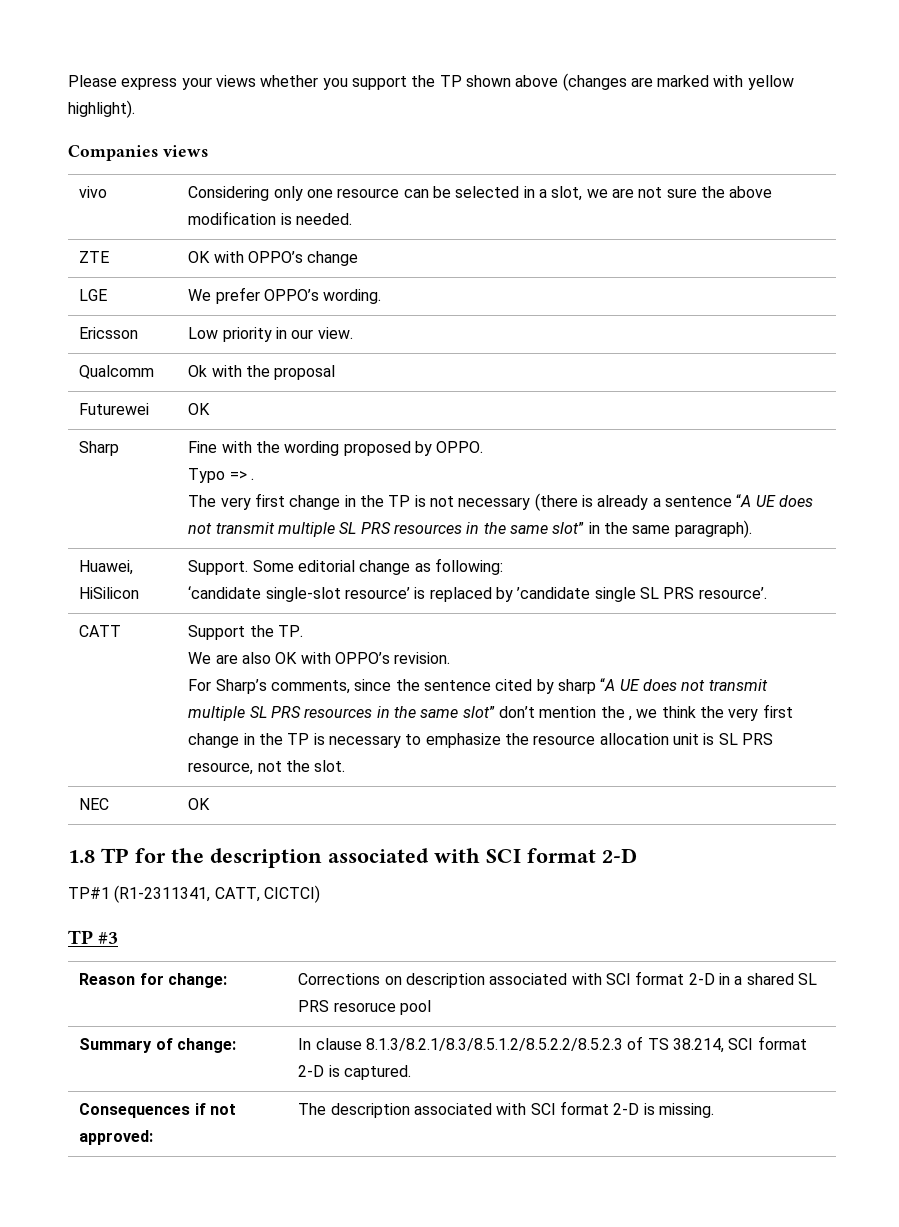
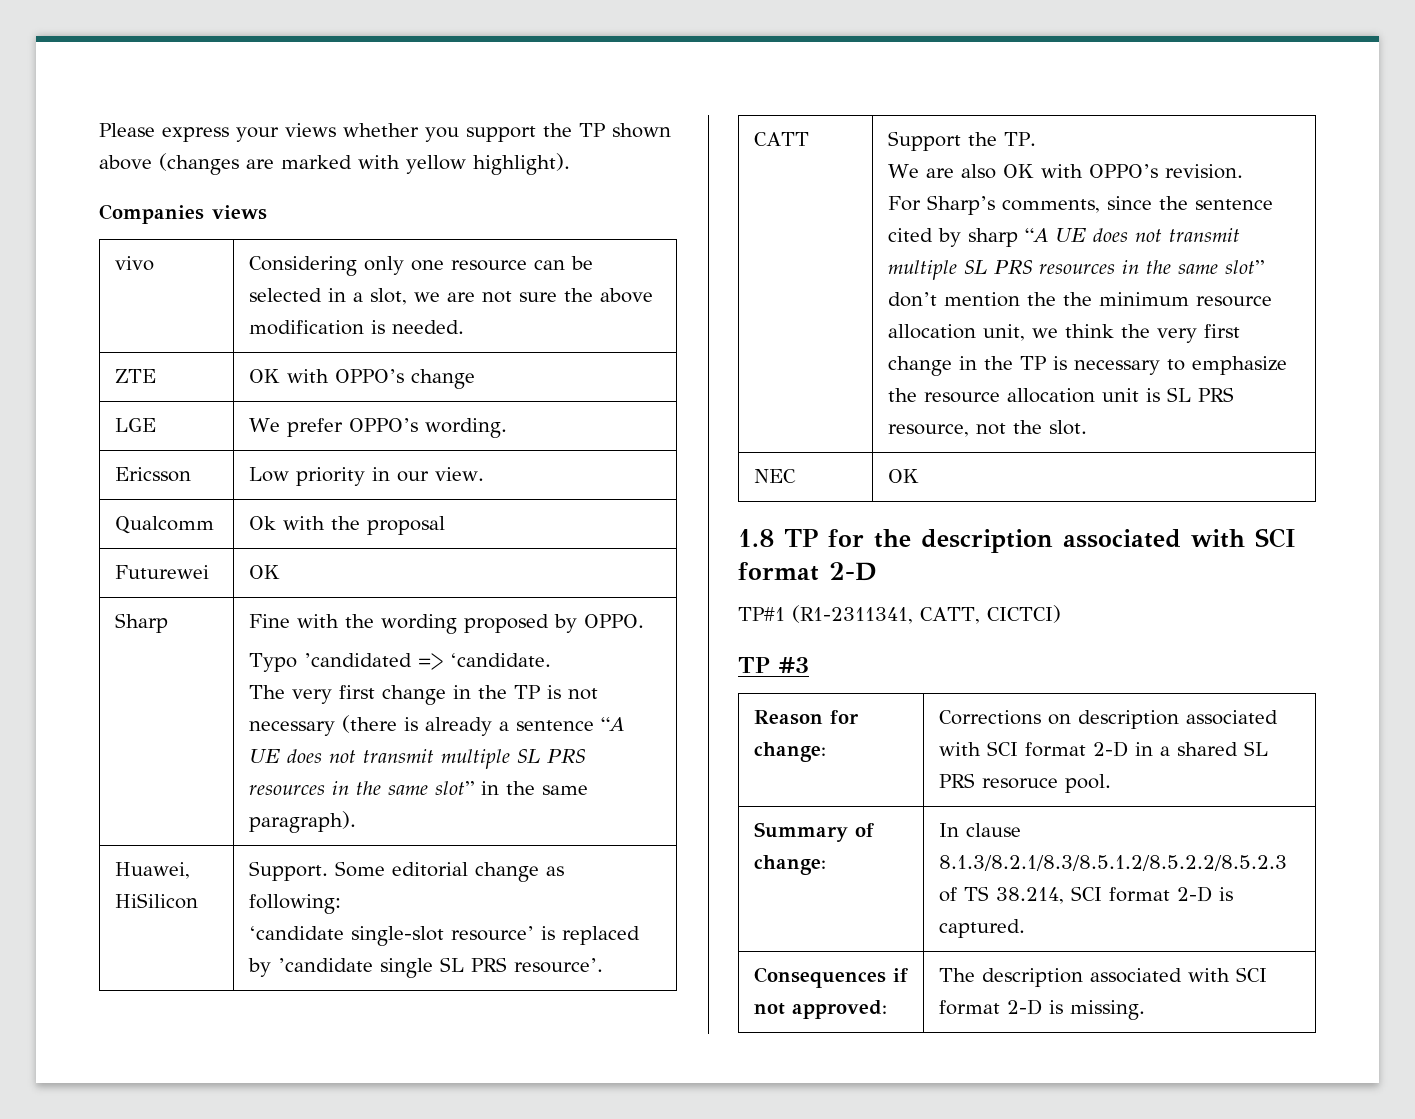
- Typo => .
+ Typo ’candidated => ‘candidate.
- For Sharp’s comments, since the sentence cited by sharp “A UE does not transmit multiple SL PRS resources in the same slot” don’t mention the , we think the very first change in the TP is necessary to emphasize the resource allocation unit is SL PRS resource, not the slot.
+ For Sharp’s comments, since the sentence cited by sharp “A UE does not transmit multiple SL PRS resources in the same slot” don’t mention the the minimum resource allocation unit, we think the very first change in the TP is necessary to emphasize the resource allocation unit is SL PRS resource, not the slot.
- Reason for change: | Corrections on description associated with SCI format 2-D in a shared SL PRS resoruce pool
+ Reason for change: | Corrections on description associated with SCI format 2-D in a shared SL PRS resoruce pool.

